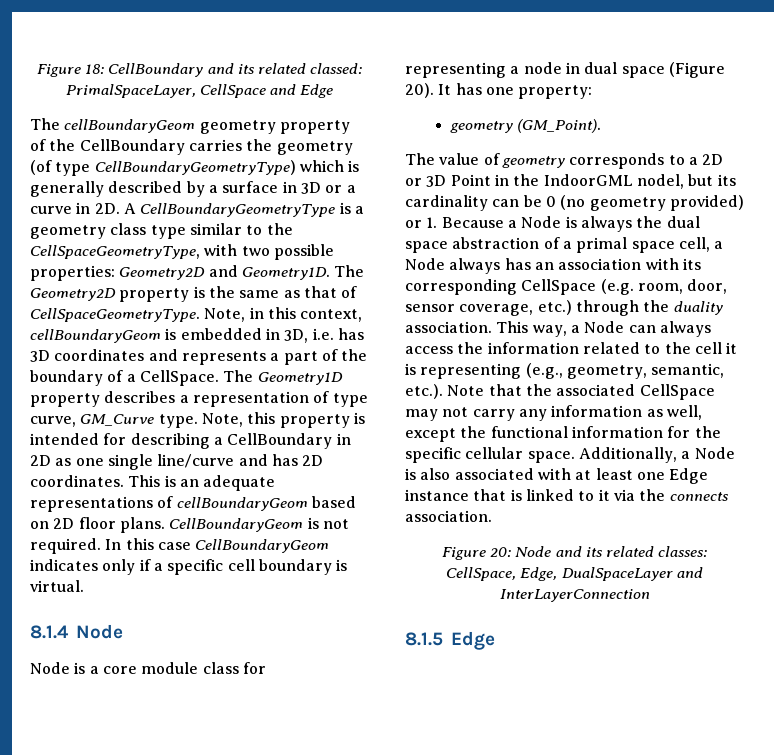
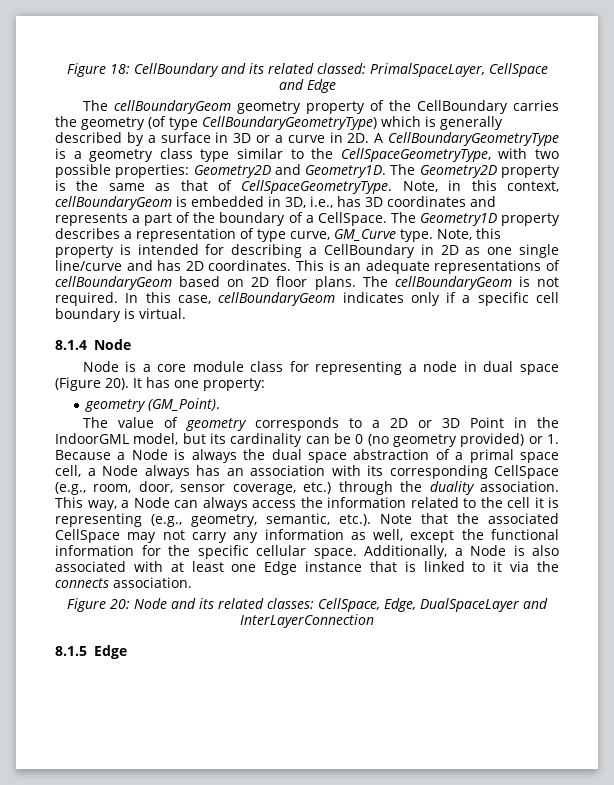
- Note, in this context, cellBoundaryGeom is embedded in 3D, i.e. has 3D coordinates and represents a part of the boundary of a CellSpace.
+ Note, in this context, cellBoundaryGeom is embedded in 3D, i.e., has 3D coordinates and represents a part of the boundary of a CellSpace.
- CellBoundaryGeom is not required.
+ The cellBoundaryGeom is not required.
- In this case CellBoundaryGeom indicates only if a specific cell boundary is virtual.
+ In this case, cellBoundaryGeom indicates only if a specific cell boundary is virtual.
- The value of geometry corresponds to a 2D or 3D Point in the IndoorGML nodel, but its cardinality can be 0 (no geometry provided) or 1. Because a Node is always the dual space abstraction of a primal space cell, a Node always has an association with its corresponding CellSpace (e.g. room, door, sensor coverage, etc.) through the duality association.
+ The value of geometry corresponds to a 2D or 3D Point in the IndoorGML model, but its cardinality can be 0 (no geometry provided) or 1. Because a Node is always the dual space abstraction of a primal space cell, a Node always has an association with its corresponding CellSpace (e.g., room, door, sensor coverage, etc.) through the duality association.

